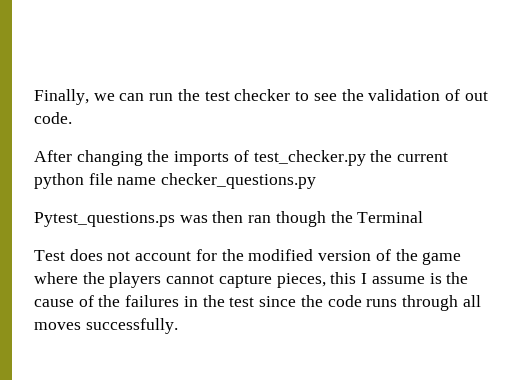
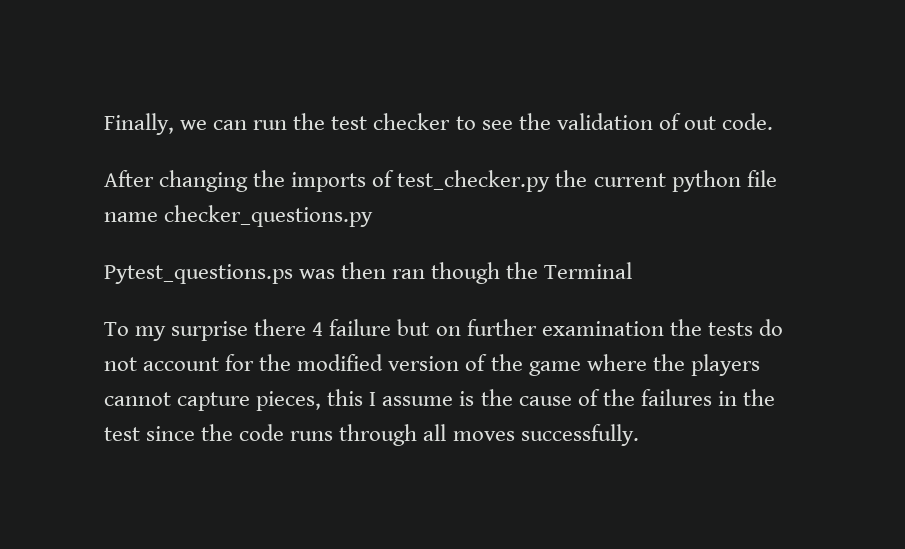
- Test does not account for the modified version of the game where the players cannot capture pieces, this I assume is the cause of the failures in the test since the code runs through all moves successfully.
+ To my surprise there 4 failure but on further examination the tests do not account for the modified version of the game where the players cannot capture pieces, this I assume is the cause of the failures in the test since the code runs through all moves successfully.

